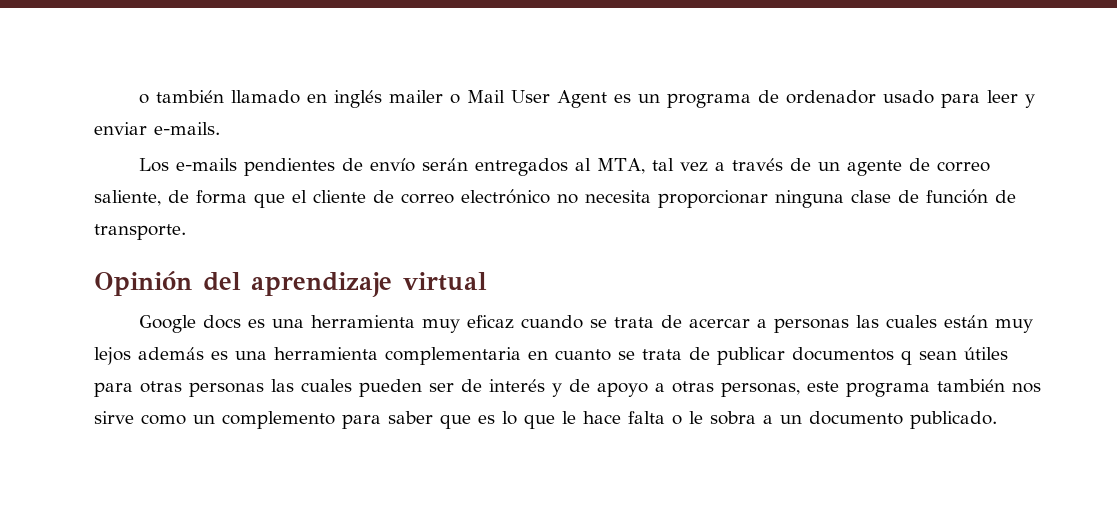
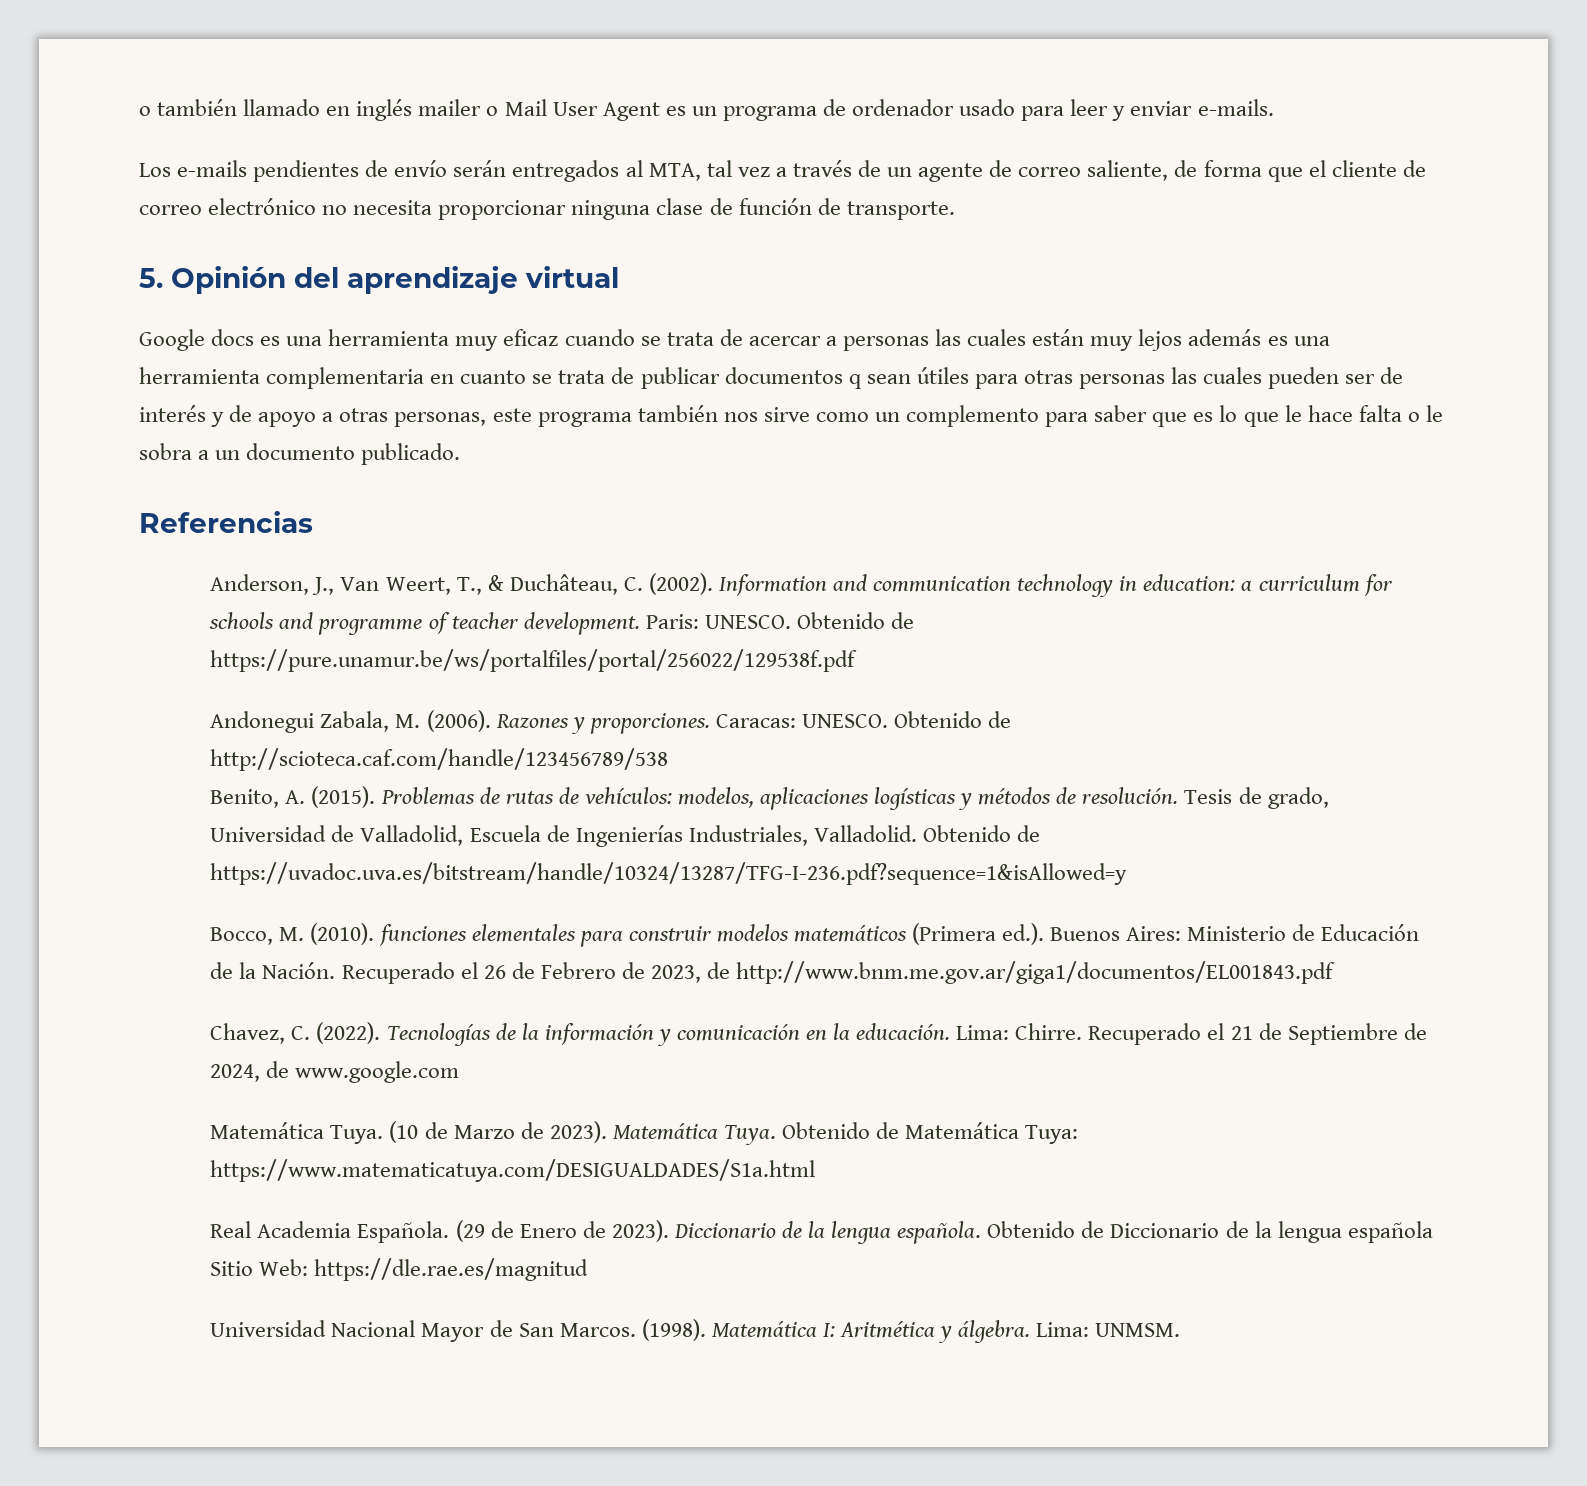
- Opinión del aprendizaje virtual
+ 5. Opinión del aprendizaje virtual
+ Referencias
+ Anderson, J., Van Weert, T., & Duchâteau, C. (2002). Information and communication technology in education: a curriculum for schools and programme of teacher development. Paris: UNESCO. Obtenido de https://pure.unamur.be/ws/portalfiles/portal/256022/129538f.pdf
+ Andonegui Zabala, M. (2006). Razones y proporciones. Caracas: UNESCO. Obtenido de http://scioteca.caf.com/handle/123456789/538
+ Benito, A. (2015). Problemas de rutas de vehículos: modelos, aplicaciones logísticas y métodos de resolución. Tesis de grado, Universidad de Valladolid, Escuela de Ingenierías Industriales, Valladolid. Obtenido de https://uvadoc.uva.es/bitstream/handle/10324/13287/TFG-I-236.pdf?sequence=1&isAllowed=y
+ Bocco, M. (2010). funciones elementales para construir modelos matemáticos (Primera ed.). Buenos Aires: Ministerio de Educación de la Nación. Recuperado el 26 de Febrero de 2023, de http://www.bnm.me.gov.ar/giga1/documentos/EL001843.pdf
+ Chavez, C. (2022). Tecnologías de la información y comunicación en la educación. Lima: Chirre. Recuperado el 21 de Septiembre de 2024, de www.google.com
+ Matemática Tuya. (10 de Marzo de 2023). Matemática Tuya. Obtenido de Matemática Tuya: https://www.matematicatuya.com/DESIGUALDADES/S1a.html
+ Real Academia Española. (29 de Enero de 2023). Diccionario de la lengua española. Obtenido de Diccionario de la lengua española Sitio Web: https://dle.rae.es/magnitud
+ Universidad Nacional Mayor de San Marcos. (1998). Matemática I: Aritmética y álgebra. Lima: UNMSM.

